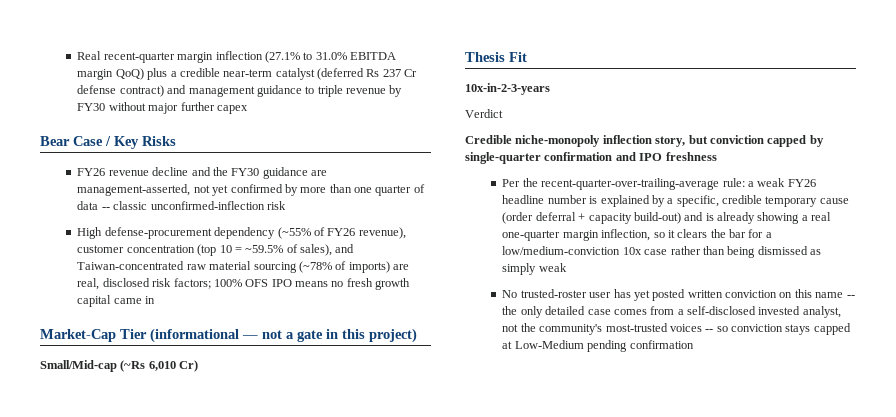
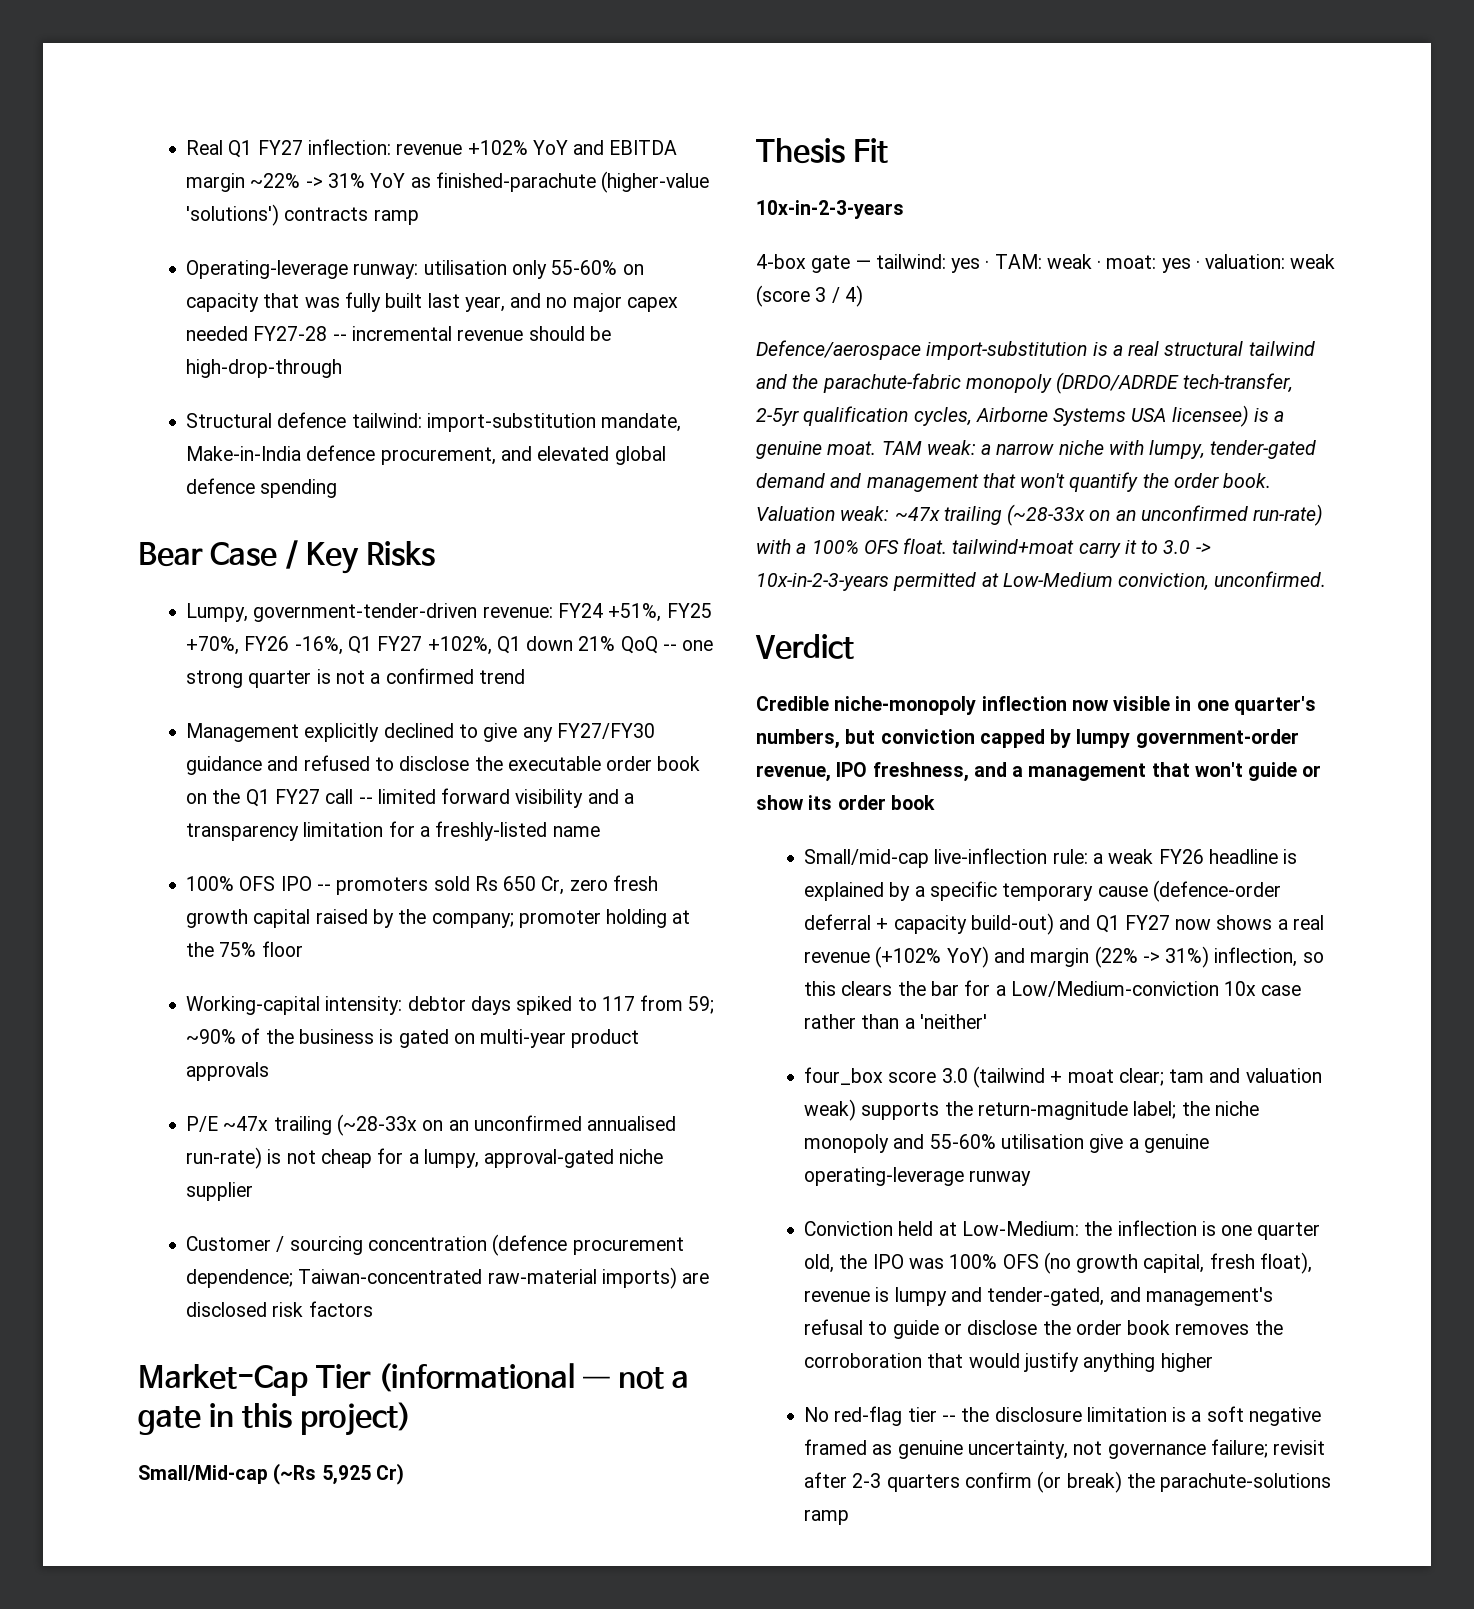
- Real recent-quarter margin inflection (27.1% to 31.0% EBITDA margin QoQ) plus a credible near-term catalyst (deferred Rs 237 Cr defense contract) and management guidance to triple revenue by FY30 without major further capex
+ Real Q1 FY27 inflection: revenue +102% YoY and EBITDA margin ~22% -> 31% YoY as finished-parachute (higher-value 'solutions') contracts ramp
+ Operating-leverage runway: utilisation only 55-60% on capacity that was fully built last year, and no major capex needed FY27-28 -- incremental revenue should be high-drop-through
+ Structural defence tailwind: import-substitution mandate, Make-in-India defence procurement, and elevated global defence spending
- FY26 revenue decline and the FY30 guidance are management-asserted, not yet confirmed by more than one quarter of data -- classic unconfirmed-inflection risk
- High defense-procurement dependency (~55% of FY26 revenue), customer concentration (top 10 = ~59.5% of sales), and Taiwan-concentrated raw material sourcing (~78% of imports) are real, disclosed risk factors; 100% OFS IPO means no fresh growth capital came in
+ Lumpy, government-tender-driven revenue: FY24 +51%, FY25 +70%, FY26 -16%, Q1 FY27 +102%, Q1 down 21% QoQ -- one strong quarter is not a confirmed trend
+ Management explicitly declined to give any FY27/FY30 guidance and refused to disclose the executable order book on the Q1 FY27 call -- limited forward visibility and a transparency limitation for a freshly-listed name
+ 100% OFS IPO -- promoters sold Rs 650 Cr, zero fresh growth capital raised by the company; promoter holding at the 75% floor
+ Working-capital intensity: debtor days spiked to 117 from 59; ~90% of the business is gated on multi-year product approvals
+ P/E ~47x trailing (~28-33x on an unconfirmed annualised run-rate) is not cheap for a lumpy, approval-gated niche supplier
+ Customer / sourcing concentration (defence procurement dependence; Taiwan-concentrated raw-material imports) are disclosed risk factors
- Small/Mid-cap (~Rs 6,010 Cr)
+ Small/Mid-cap (~Rs 5,925 Cr)
+ 4-box gate — tailwind: yes · TAM: weak · moat: yes · valuation: weak (score 3 / 4)
+ Defence/aerospace import-substitution is a real structural tailwind and the parachute-fabric monopoly (DRDO/ADRDE tech-transfer, 2-5yr qualification cycles, Airborne Systems USA licensee) is a genuine moat. TAM weak: a narrow niche with lumpy, tender-gated demand and management that won't quantify the order book. Valuation weak: ~47x trailing (~28-33x on an unconfirmed run-rate) with a 100% OFS float. tailwind+moat carry it to 3.0 -> 10x-in-2-3-years permitted at Low-Medium conviction, unconfirmed.
  Verdict
- Credible niche-monopoly inflection story, but conviction capped by single-quarter confirmation and IPO freshness
- Per the recent-quarter-over-trailing-average rule: a weak FY26 headline number is explained by a specific, credible temporary cause (order deferral + capacity build-out) and is already showing a real one-quarter margin inflection, so it clears the bar for a low/medium-conviction 10x case rather than being dismissed as simply weak
- No trusted-roster user has yet posted written conviction on this name -- the only detailed case comes from a self-disclosed invested analyst, not the community's most-trusted voices -- so conviction stays capped at Low-Medium pending confirmation
+ Credible niche-monopoly inflection now visible in one quarter's numbers, but conviction capped by lumpy government-order revenue, IPO freshness, and a management that won't guide or show its order book
+ Small/mid-cap live-inflection rule: a weak FY26 headline is explained by a specific temporary cause (defence-order deferral + capacity build-out) and Q1 FY27 now shows a real revenue (+102% YoY) and margin (22% -> 31%) inflection, so this clears the bar for a Low/Medium-conviction 10x case rather than a 'neither'
+ four_box score 3.0 (tailwind + moat clear; tam and valuation weak) supports the return-magnitude label; the niche monopoly and 55-60% utilisation give a genuine operating-leverage runway
+ Conviction held at Low-Medium: the inflection is one quarter old, the IPO was 100% OFS (no growth capital, fresh float), revenue is lumpy and tender-gated, and management's refusal to guide or disclose the order book removes the corroboration that would justify anything higher
+ No red-flag tier -- the disclosure limitation is a soft negative framed as genuine uncertainty, not governance failure; revisit after 2-3 quarters confirm (or break) the parachute-solutions ramp

